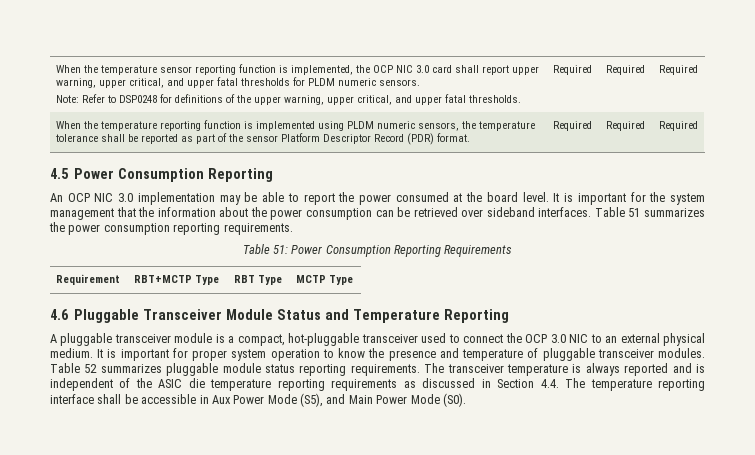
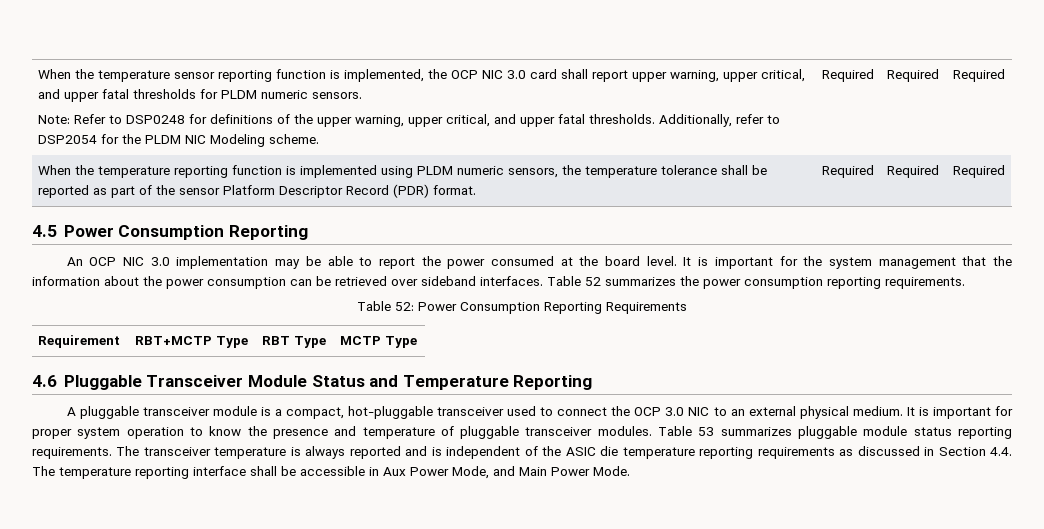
+ Additionally, refer to DSP2054 for the PLDM NIC Modeling scheme.
- Table 51 summarizes the power consumption reporting requirements.
+ Table 52 summarizes the power consumption reporting requirements.
- Table 51: Power Consumption Reporting Requirements
+ Table 52: Power Consumption Reporting Requirements
- Table 52 summarizes pluggable module status reporting requirements.
+ Table 53 summarizes pluggable module status reporting requirements.
- The transceiver temperature is always reported and is independent of the ASIC die temperature reporting requirements as discussed in Section 4.4. The temperature reporting interface shall be accessible in Aux Power Mode (S5), and Main Power Mode (S0).
+ The transceiver temperature is always reported and is independent of the ASIC die temperature reporting requirements as discussed in Section 4.4. The temperature reporting interface shall be accessible in Aux Power Mode, and Main Power Mode.

